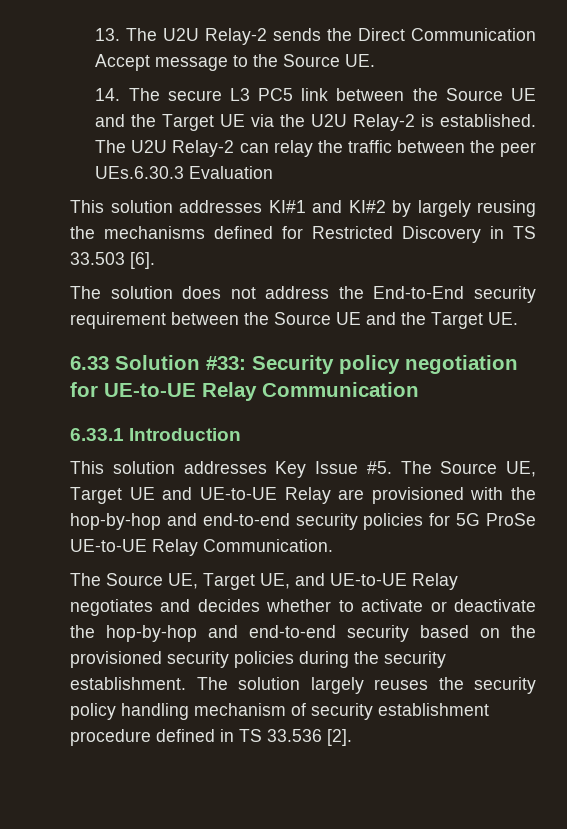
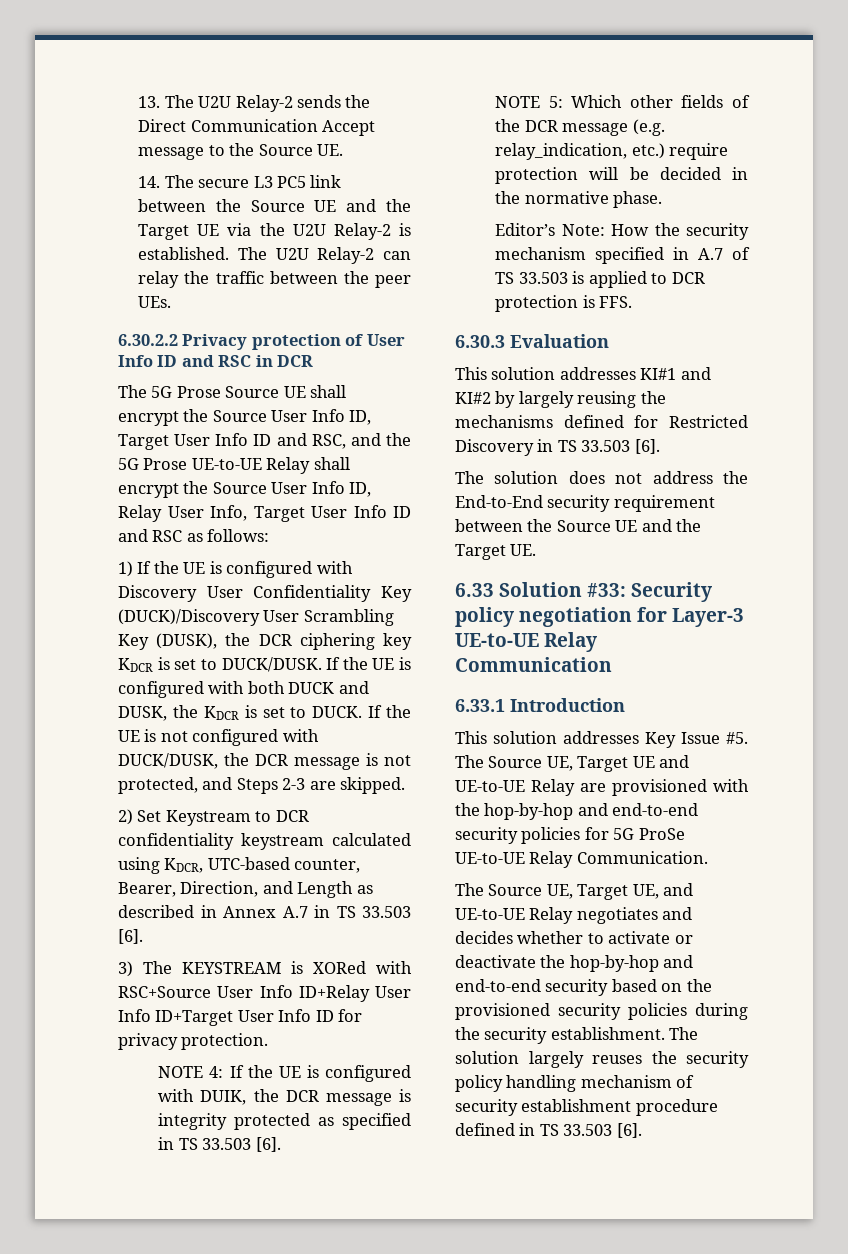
- The U2U Relay-2 can relay the traffic between the peer UEs.6.30.3 Evaluation
+ The U2U Relay-2 can relay the traffic between the peer UEs.
+ 6.30.2.2 Privacy protection of User Info ID and RSC in DCR
+ The 5G Prose Source UE shall encrypt the Source User Info ID, Target User Info ID and RSC, and the 5G Prose UE-to-UE Relay shall encrypt the Source User Info ID, Relay User Info, Target User Info ID and RSC as follows:
+ 1) If the UE is configured with Discovery User Confidentiality Key (DUCK)/Discovery User Scrambling Key (DUSK), the DCR ciphering key KDCR is set to DUCK/DUSK. If the UE is configured with both DUCK and DUSK, the KDCR is set to DUCK. If the UE is not configured with DUCK/DUSK, the DCR message is not protected, and Steps 2-3 are skipped.
+ 2) Set Keystream to DCR confidentiality keystream calculated using KDCR, UTC-based counter, Bearer, Direction, and Length as described in Annex A.7 in TS 33.503 [6].
+ 3) The KEYSTREAM is XORed with RSC+Source User Info ID+Relay User Info ID+Target User Info ID for privacy protection.
+ NOTE 4: If the UE is configured with DUIK, the DCR message is integrity protected as specified in TS 33.503 [6].
+ NOTE 5: Which other fields of the DCR message (e.g. relay_indication, etc.) require protection will be decided in the normative phase.
+ Editor’s Note: How the security mechanism specified in A.7 of TS 33.503 is applied to DCR protection is FFS.
+ 6.30.3 Evaluation
- 6.33 Solution #33: Security policy negotiation for UE-to-UE Relay Communication
+ 6.33 Solution #33: Security policy negotiation for Layer-3 UE-to-UE Relay Communication
- The solution largely reuses the security policy handling mechanism of security establishment procedure defined in TS 33.536 [2].
+ The solution largely reuses the security policy handling mechanism of security establishment procedure defined in TS 33.503 [6].

